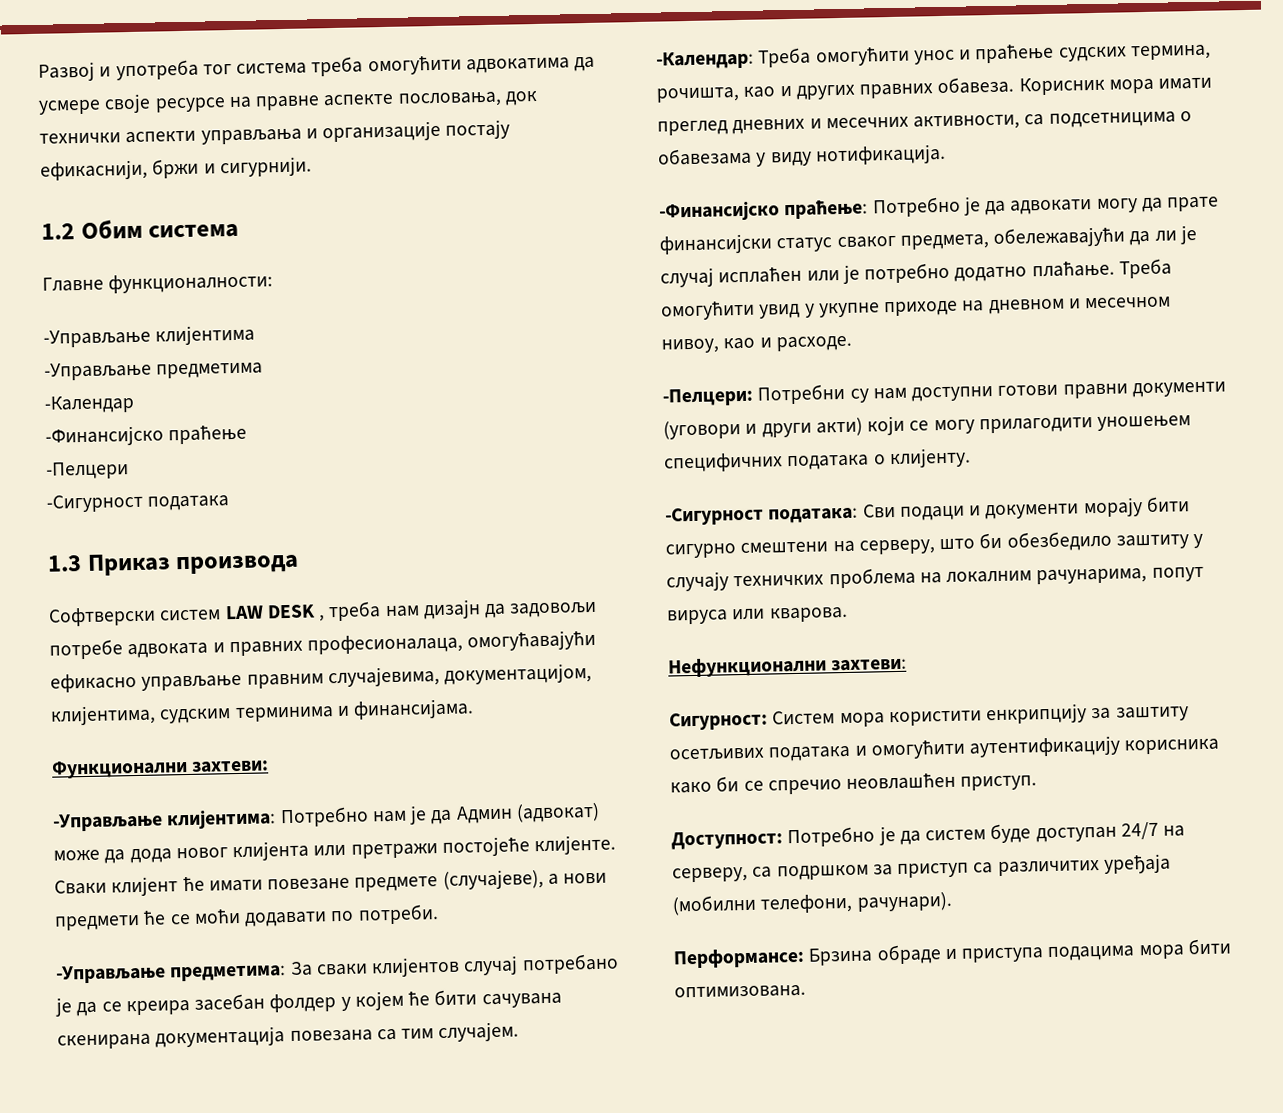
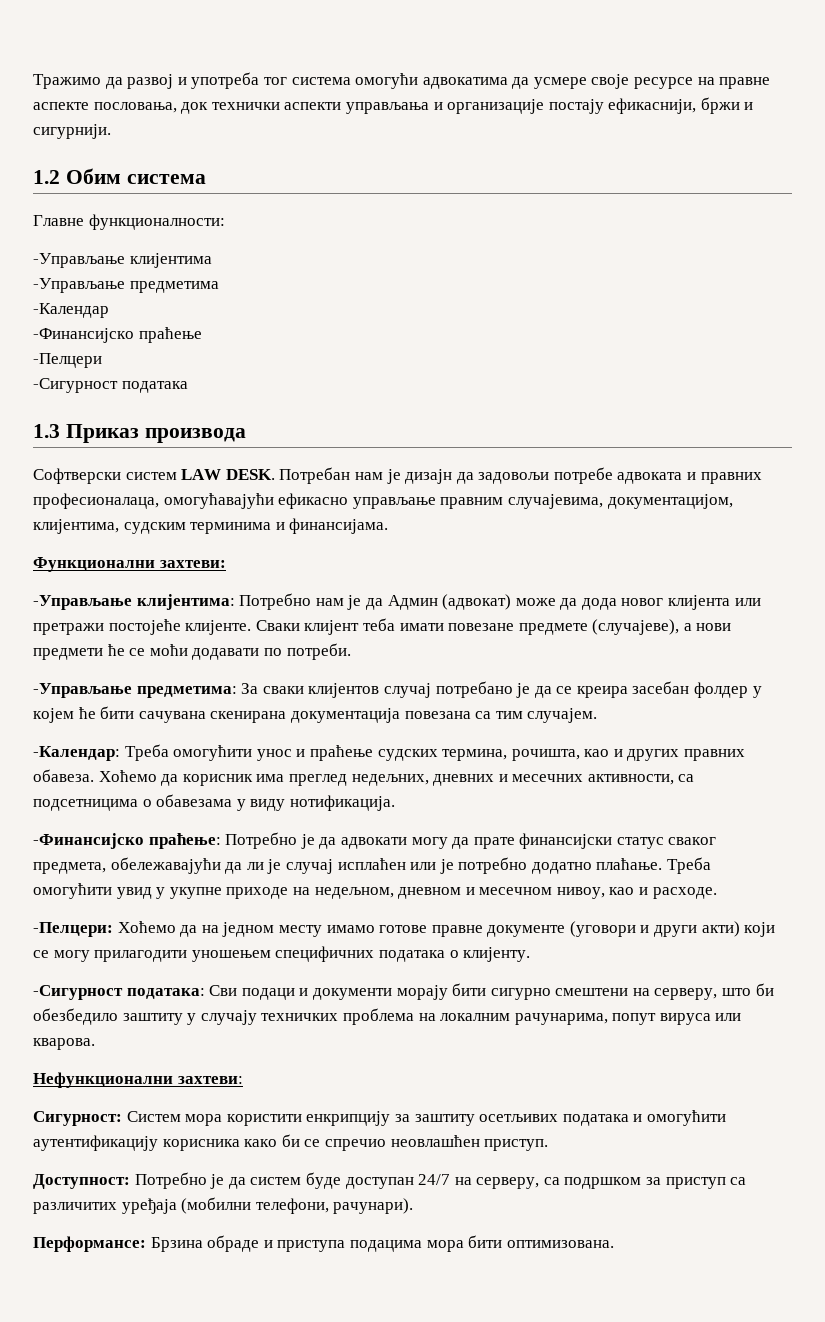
- Развој и употреба тог система треба омогућити адвокатима да усмере своје ресурсе на правне аспекте пословања, док технички аспекти управљања и организације постају ефикаснији, бржи и сигурнији.
+ Тражимо да развој и употреба тог система омогући адвокатима да усмере своје ресурсе на правне аспекте пословања, док технички аспекти управљања и организације постају ефикаснији, бржи и сигурнији.
- Софтверски систем LAW DESK , треба нам дизајн да задовољи потребе адвоката и правних професионалаца, омогућавајући ефикасно управљање правним случајевима, документацијом, клијентима, судским терминима и финансијама.
+ Софтверски систем LAW DESK. Потребан нам је дизајн да задовољи потребе адвоката и правних професионалаца, омогућавајући ефикасно управљање правним случајевима, документацијом, клијентима, судским терминима и финансијама.
- Сваки клијент ће имати повезане предмете (случајеве), а нови предмети ће се моћи додавати по потреби.
+ Сваки клијент теба имати повезане предмете (случајеве), а нови предмети ће се моћи додавати по потреби.
- Корисник мора имати преглед дневних и месечних активности, са подсетницима о обавезама у виду нотификација.
+ Хоћемо да корисник има преглед недељних, дневних и месечних активности, са подсетницима о обавезама у виду нотификација.
- Треба омогућити увид у укупне приходе на дневном и месечном нивоу, као и расходе.
+ Треба омогућити увид у укупне приходе на недељном, дневном и месечном нивоу, као и расходе.
- -Пелцери: Потребни су нам доступни готови правни документи (уговори и други акти) који се могу прилагодити уношењем специфичних података о клијенту.
+ -Пелцери: Хоћемо да на једном месту имамо готове правне документе (уговори и други акти) који се могу прилагодити уношењем специфичних података о клијенту.

